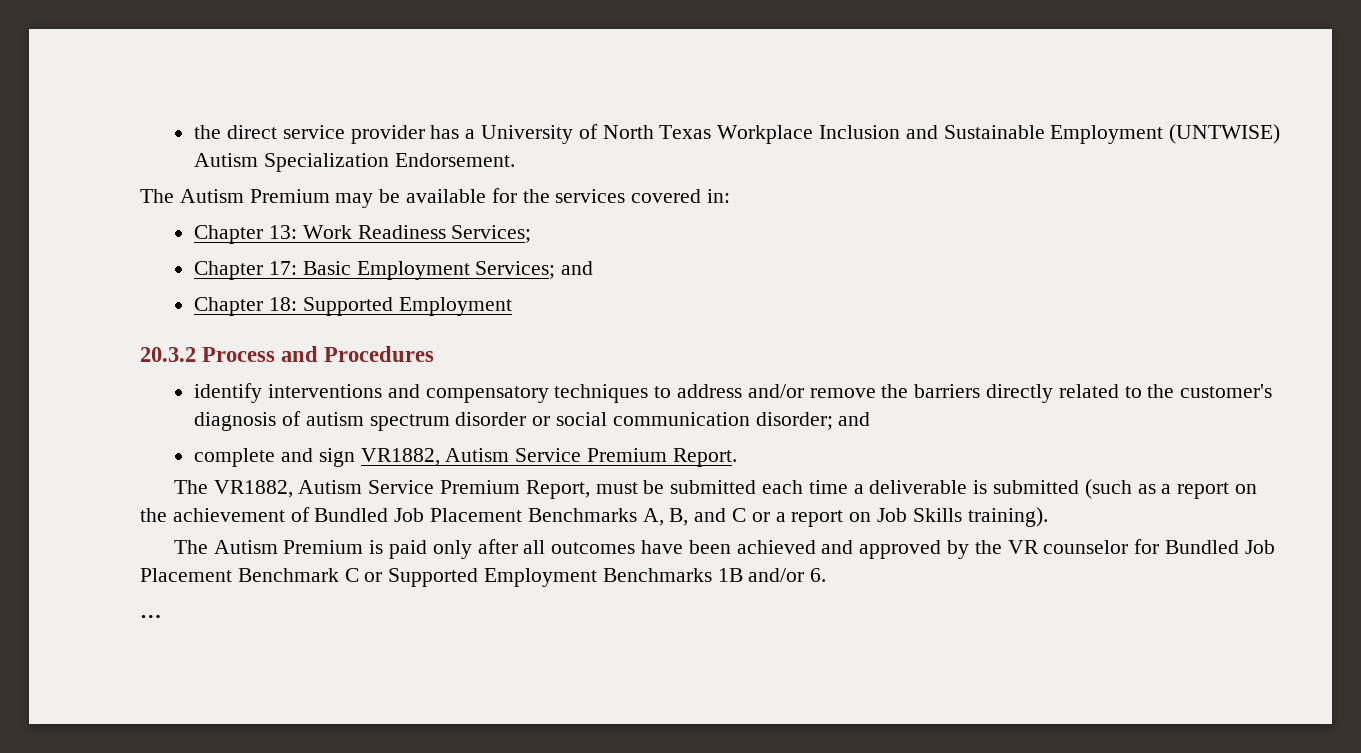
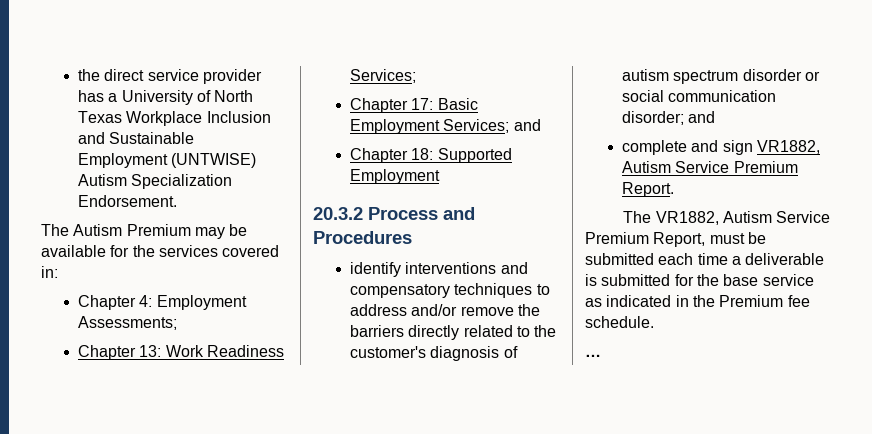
+ Chapter 4: Employment Assessments;
- The VR1882, Autism Service Premium Report, must be submitted each time a deliverable is submitted (such as a report on the achievement of Bundled Job Placement Benchmarks A, B, and C or a report on Job Skills training).
- The Autism Premium is paid only after all outcomes have been achieved and approved by the VR counselor for Bundled Job Placement Benchmark C or Supported Employment Benchmarks 1B and/or 6.
+ The VR1882, Autism Service Premium Report, must be submitted each time a deliverable is submitted for the base service as indicated in the Premium fee schedule.

